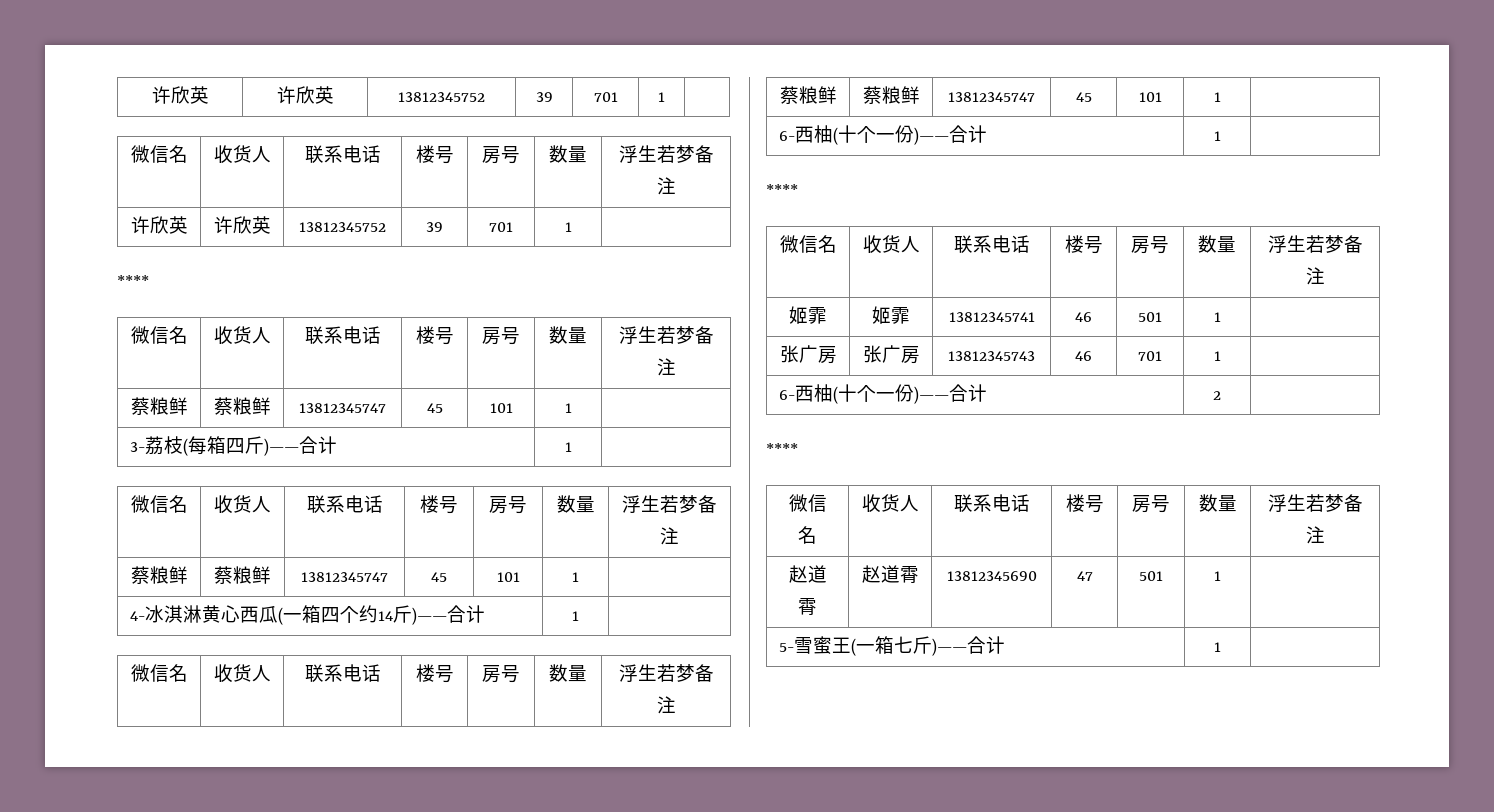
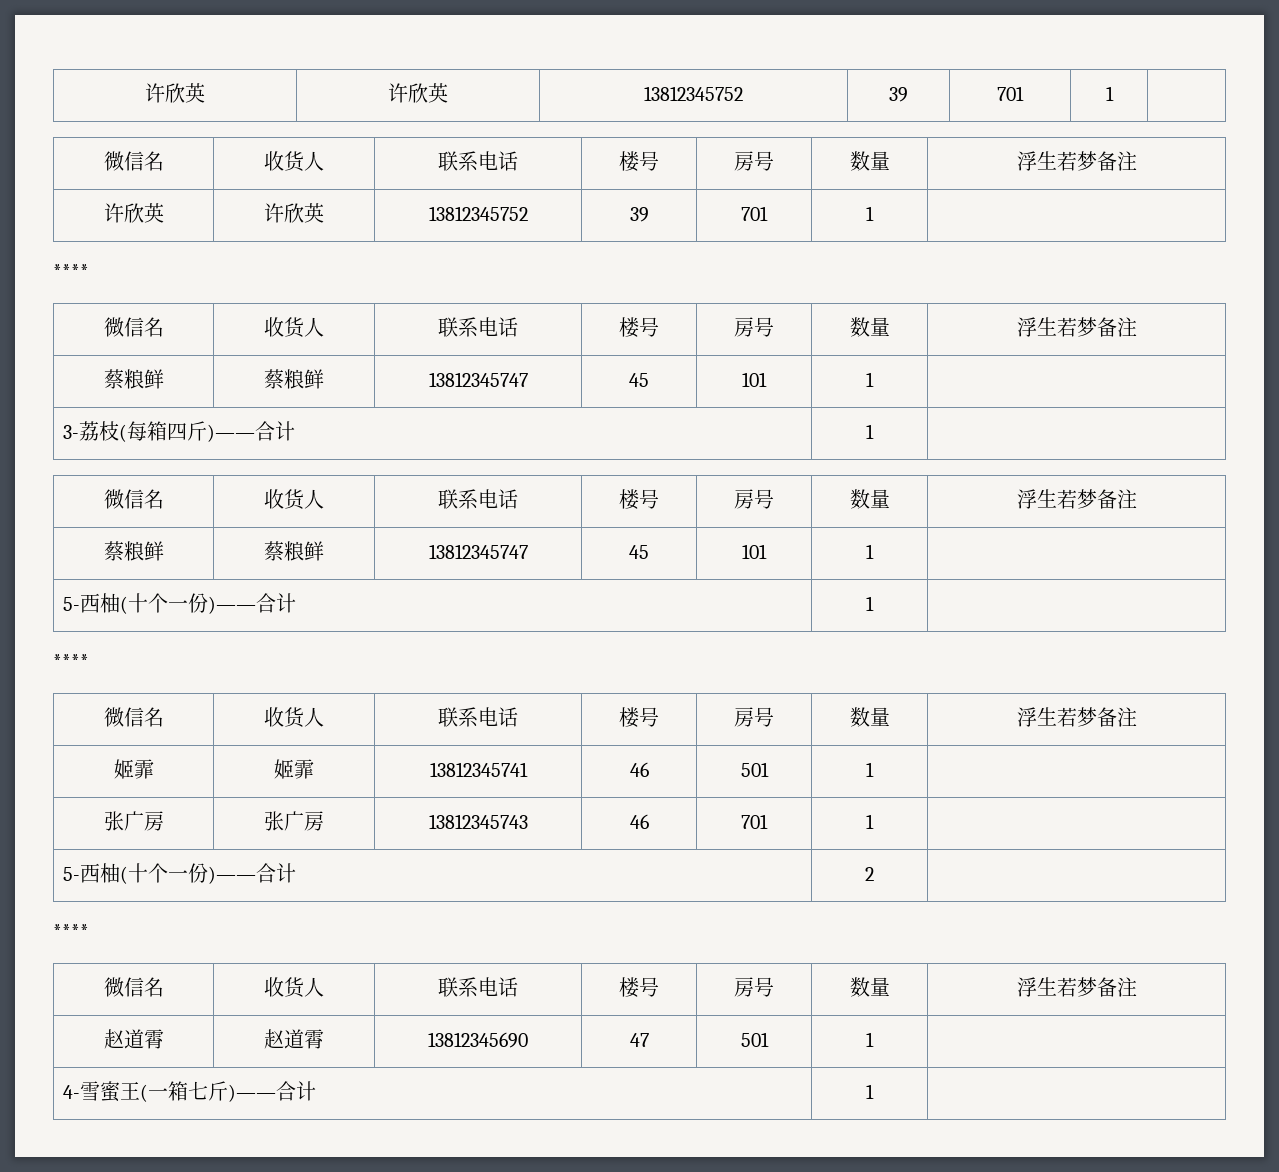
- 4-冰淇淋黄心西瓜(一箱四个约14斤)——合计 | 1 |
- 微信名 | 收货人 | 联系电话 | 楼号 | 房号 | 数量 | 浮生若梦备注
- 蔡粮鲜 | 蔡粮鲜 | 13812345747 | 45 | 101 | 1 |
- 6-西柚(十个一份)——合计 | 1 |
+ 5-西柚(十个一份)——合计 | 1 |
- 6-西柚(十个一份)——合计 | 2 |
+ 5-西柚(十个一份)——合计 | 2 |
- 5-雪蜜王(一箱七斤)——合计 | 1 |
+ 4-雪蜜王(一箱七斤)——合计 | 1 |

